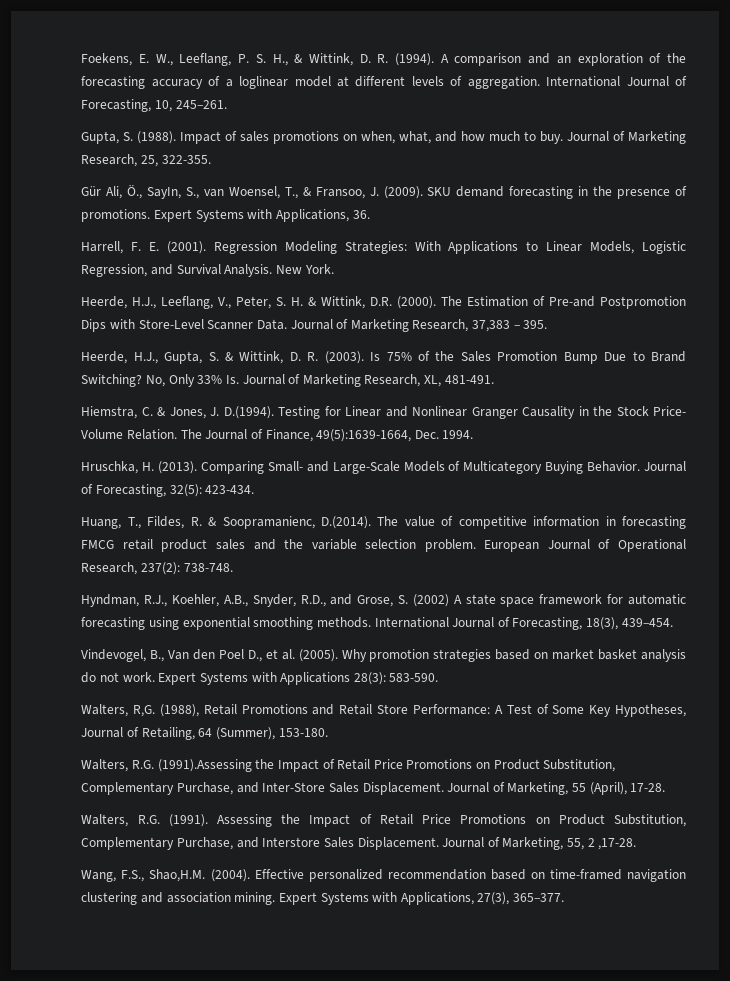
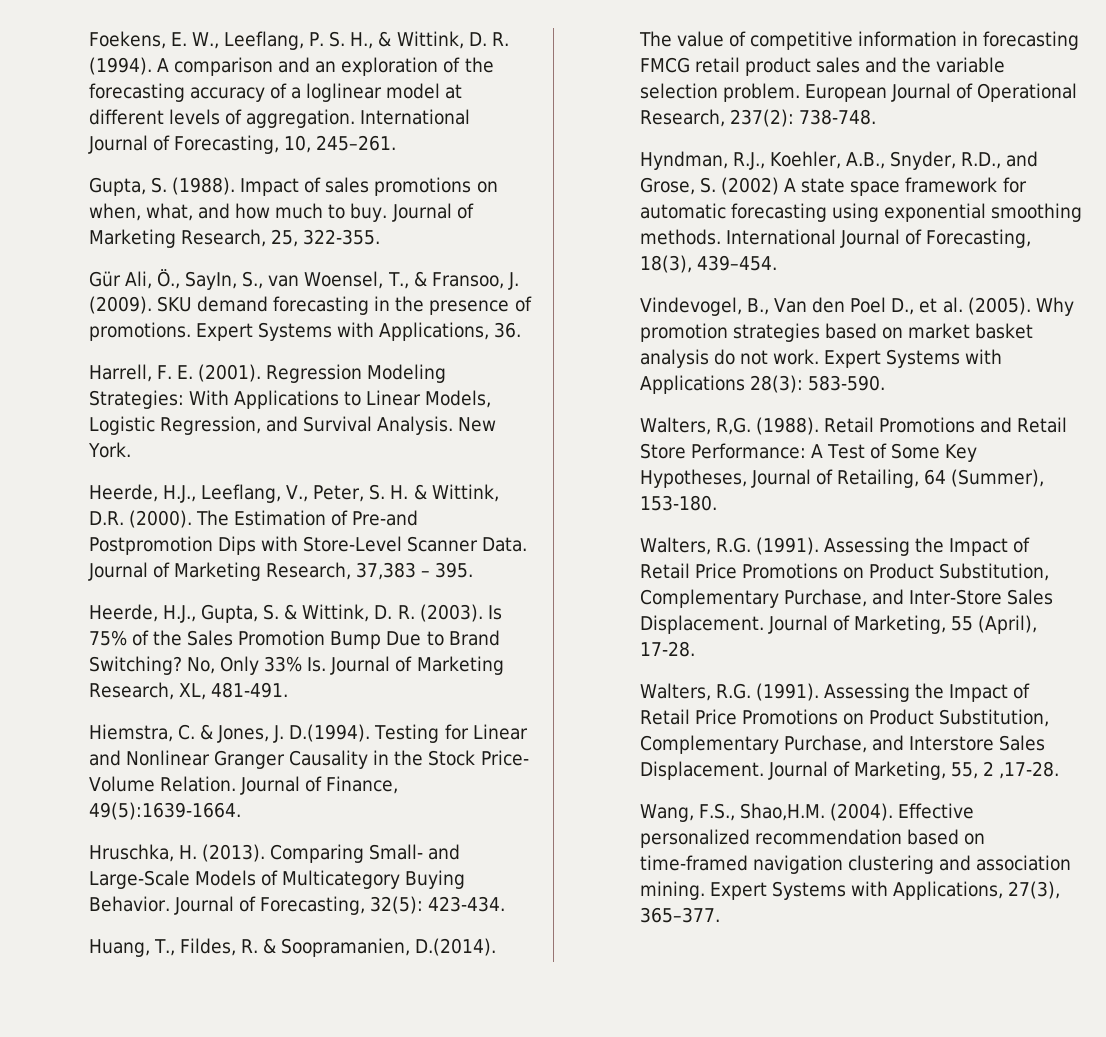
- The Journal of Finance, 49(5):1639-1664, Dec. 1994.
+ Journal of Finance, 49(5):1639-1664.
- Huang, T., Fildes, R. & Soopramanienc, D.(2014). The value of competitive information in forecasting FMCG retail product sales and the variable selection problem.
+ Huang, T., Fildes, R. & Soopramanien, D.(2014). The value of competitive information in forecasting FMCG retail product sales and the variable selection problem.
- Walters, R,G. (1988), Retail Promotions and Retail Store Performance: A Test of Some Key Hypotheses, Journal of Retailing, 64 (Summer), 153-180.
+ Walters, R,G. (1988). Retail Promotions and Retail Store Performance: A Test of Some Key Hypotheses, Journal of Retailing, 64 (Summer), 153-180.
- Walters, R.G. (1991).Assessing the Impact of Retail Price Promotions on Product Substitution, Complementary Purchase, and Inter-Store Sales Displacement.
+ Walters, R.G. (1991). Assessing the Impact of Retail Price Promotions on Product Substitution, Complementary Purchase, and Inter-Store Sales Displacement.

